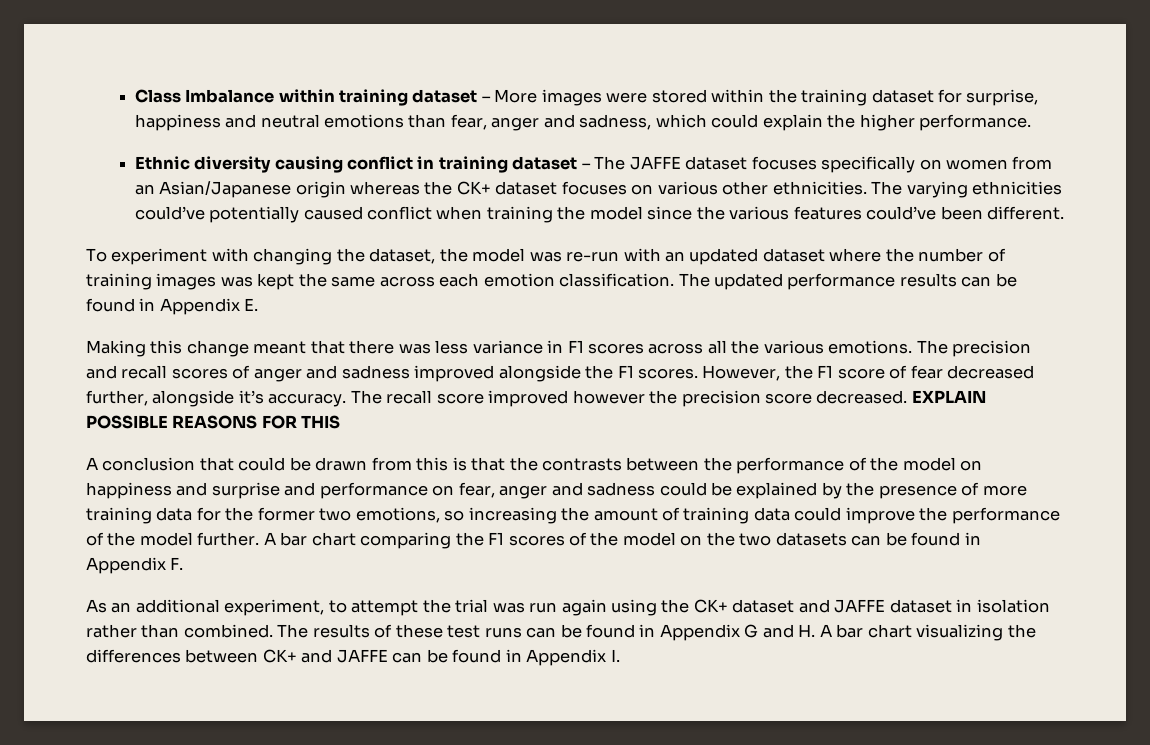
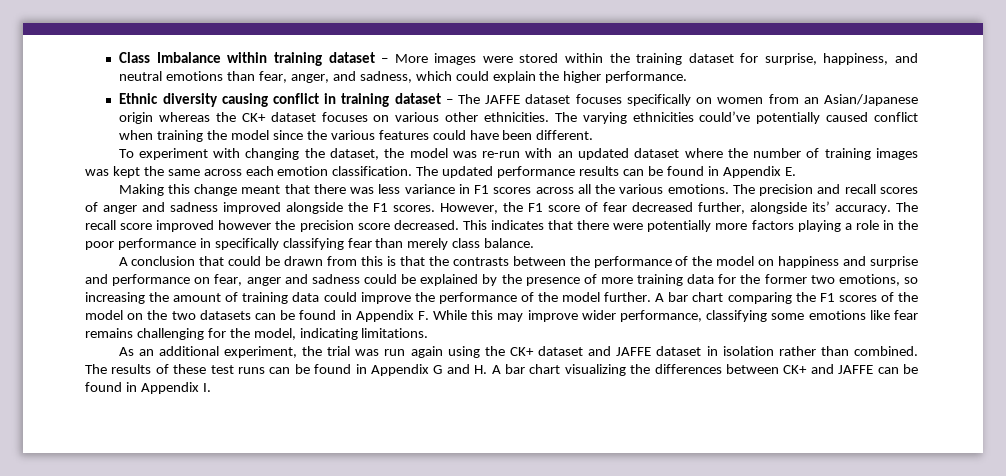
- Class Imbalance within training dataset – More images were stored within the training dataset for surprise, happiness and neutral emotions than fear, anger and sadness, which could explain the higher performance.
+ Class Imbalance within training dataset – More images were stored within the training dataset for surprise, happiness, and neutral emotions than fear, anger, and sadness, which could explain the higher performance.
- The varying ethnicities could’ve potentially caused conflict when training the model since the various features could’ve been different.
+ The varying ethnicities could’ve potentially caused conflict when training the model since the various features could have been different.
- However, the F1 score of fear decreased further, alongside it’s accuracy.
+ However, the F1 score of fear decreased further, alongside its’ accuracy.
- EXPLAIN POSSIBLE REASONS FOR THIS
+ This indicates that there were potentially more factors playing a role in the poor performance in specifically classifying fear than merely class balance.
- A bar chart comparing the F1 scores of the model on the two datasets can be found in Appendix F.
+ A bar chart comparing the F1 scores of the model on the two datasets can be found in Appendix F. While this may improve wider performance, classifying some emotions like fear remains challenging for the model, indicating limitations.
- As an additional experiment, to attempt the trial was run again using the CK+ dataset and JAFFE dataset in isolation rather than combined.
+ As an additional experiment, the trial was run again using the CK+ dataset and JAFFE dataset in isolation rather than combined.

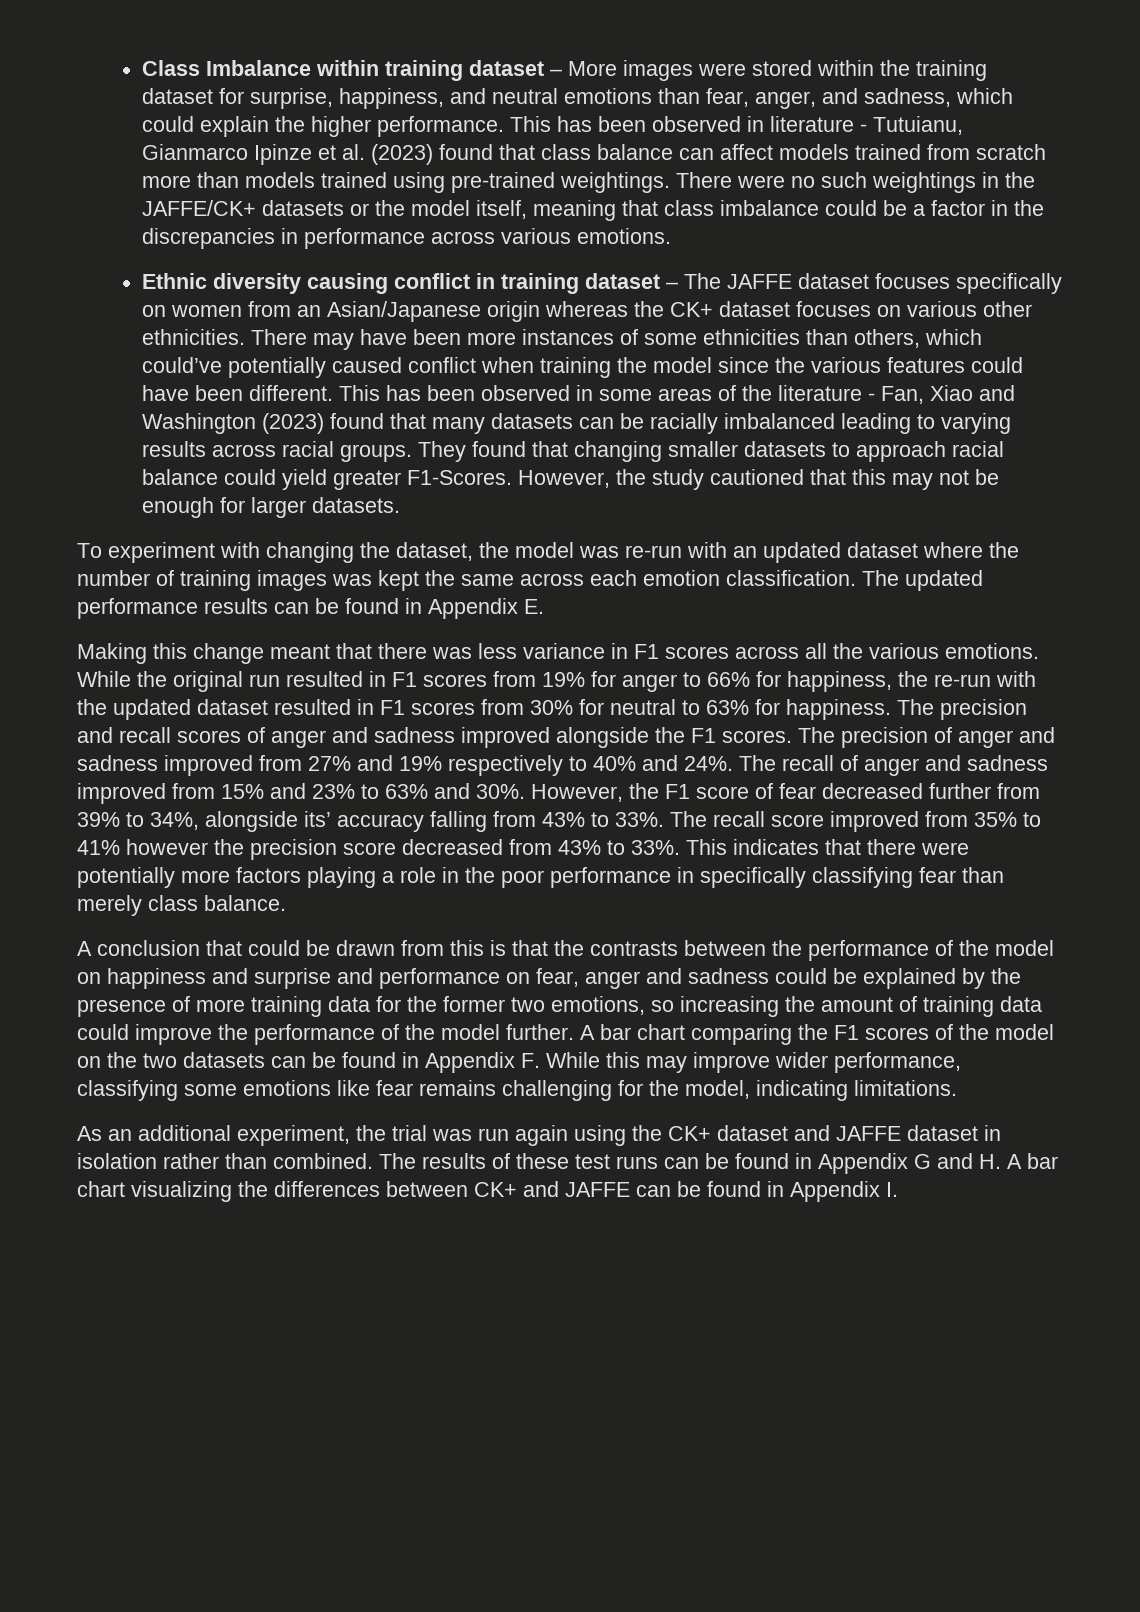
+ This has been observed in literature - Tutuianu, Gianmarco Ipinze et al. (2023) found that class balance can affect models trained from scratch more than models trained using pre-trained weightings. There were no such weightings in the JAFFE/CK+ datasets or the model itself, meaning that class imbalance could be a factor in the discrepancies in performance across various emotions.
- The varying ethnicities could’ve potentially caused conflict when training the model since the various features could have been different.
+ There may have been more instances of some ethnicities than others, which could’ve potentially caused conflict when training the model since the various features could have been different. This has been observed in some areas of the literature - Fan, Xiao and Washington (2023) found that many datasets can be racially imbalanced leading to varying results across racial groups. They found that changing smaller datasets to approach racial balance could yield greater F1-Scores. However, the study cautioned that this may not be enough for larger datasets.
+ While the original run resulted in F1 scores from 19% for anger to 66% for happiness, the re-run with the updated dataset resulted in F1 scores from 30% for neutral to 63% for happiness.
+ The precision of anger and sadness improved from 27% and 19% respectively to 40% and 24%. The recall of anger and sadness improved from 15% and 23% to 63% and 30%.
- However, the F1 score of fear decreased further, alongside its’ accuracy. The recall score improved however the precision score decreased.
+ However, the F1 score of fear decreased further from 39% to 34%, alongside its’ accuracy falling from 43% to 33%. The recall score improved from 35% to 41% however the precision score decreased from 43% to 33%.

